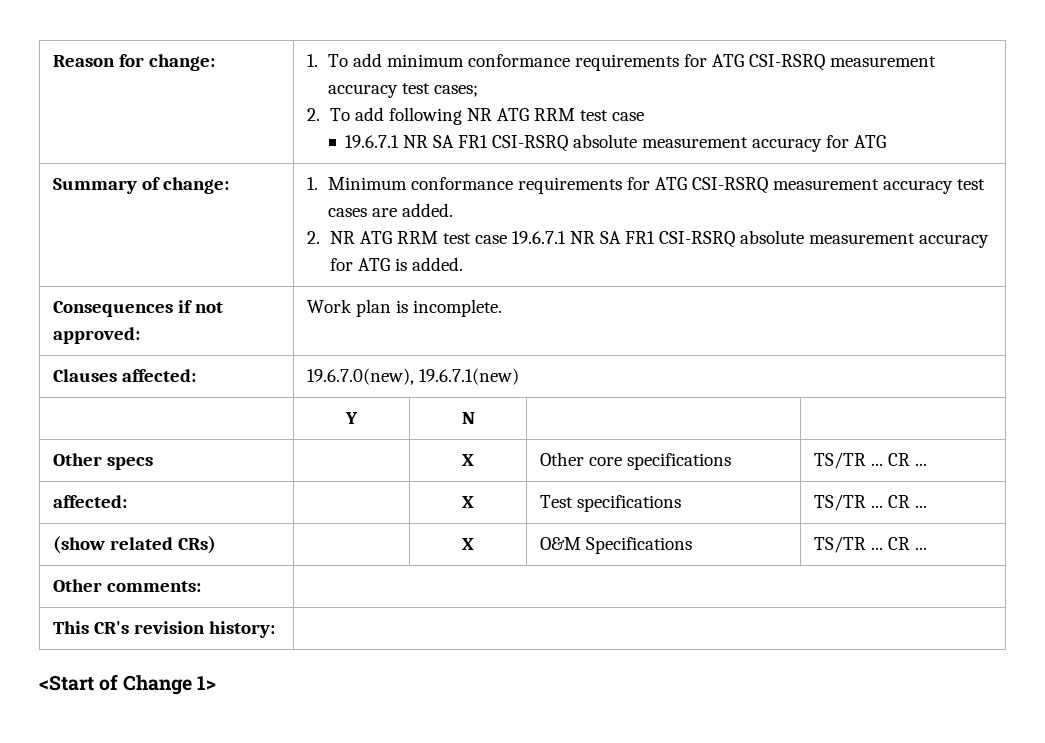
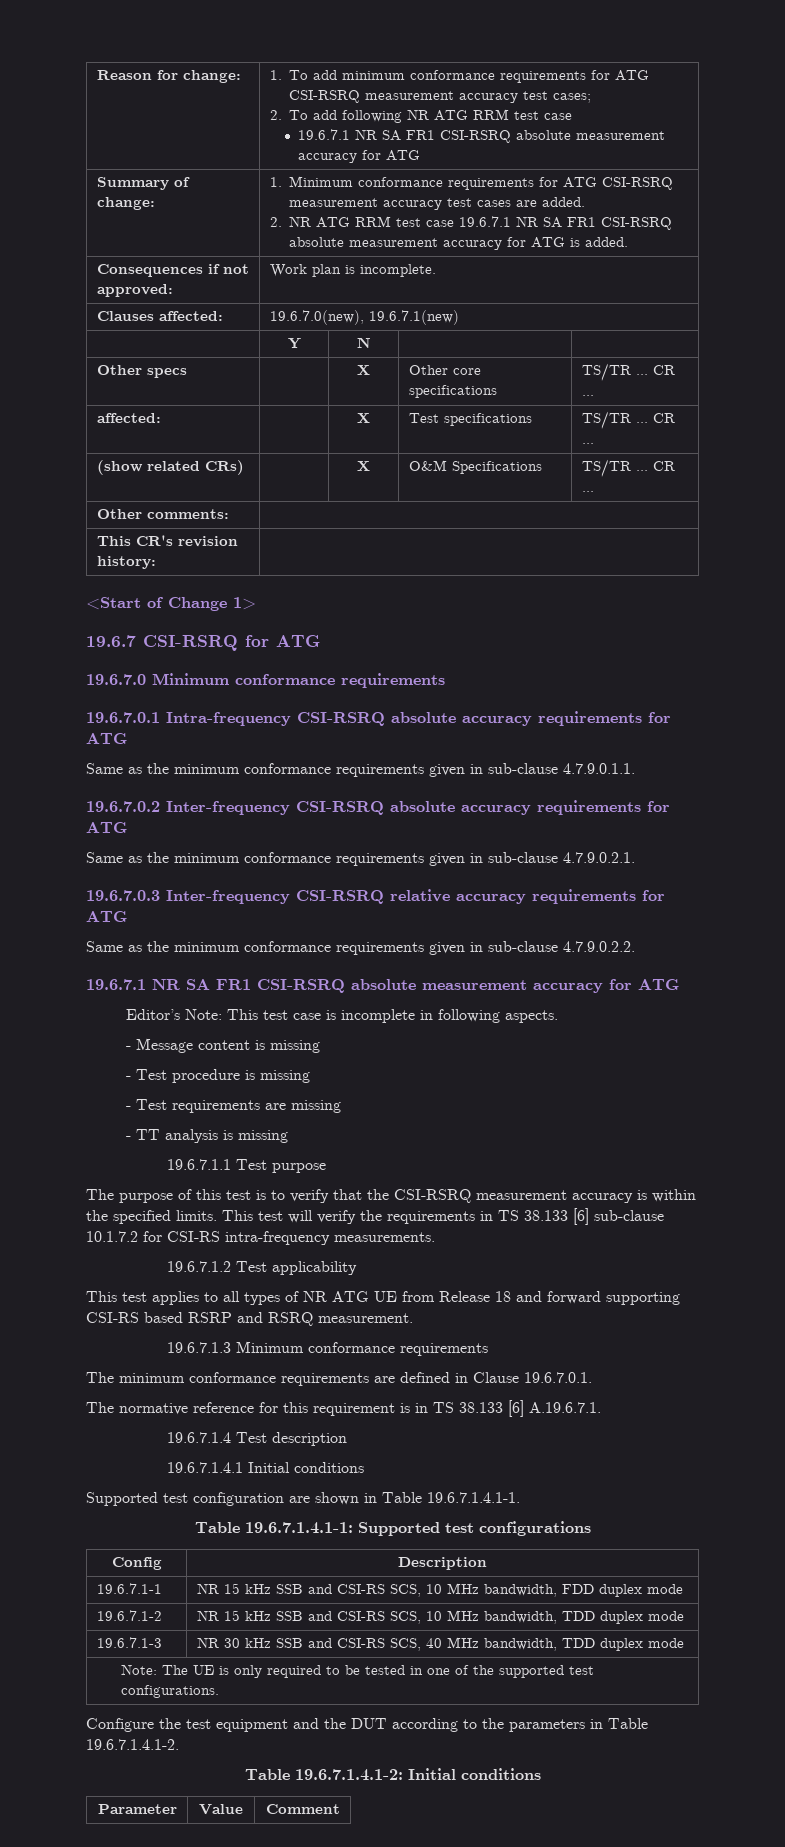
+ 19.6.7 CSI-RSRQ for ATG
+ 19.6.7.0 Minimum conformance requirements
+ 19.6.7.0.1 Intra-frequency CSI-RSRQ absolute accuracy requirements for ATG
+ Same as the minimum conformance requirements given in sub-clause 4.7.9.0.1.1.
+ 19.6.7.0.2 Inter-frequency CSI-RSRQ absolute accuracy requirements for ATG
+ Same as the minimum conformance requirements given in sub-clause 4.7.9.0.2.1.
+ 19.6.7.0.3 Inter-frequency CSI-RSRQ relative accuracy requirements for ATG
+ Same as the minimum conformance requirements given in sub-clause 4.7.9.0.2.2.
+ 19.6.7.1 NR SA FR1 CSI-RSRQ absolute measurement accuracy for ATG
+ Editor’s Note: This test case is incomplete in following aspects.
+ - Message content is missing
+ - Test procedure is missing
+ - Test requirements are missing
+ - TT analysis is missing
+ 19.6.7.1.1 Test purpose
+ The purpose of this test is to verify that the CSI-RSRQ measurement accuracy is within the specified limits. This test will verify the requirements in TS 38.133 [6] sub-clause 10.1.7.2 for CSI-RS intra-frequency measurements.
+ 19.6.7.1.2 Test applicability
+ This test applies to all types of NR ATG UE from Release 18 and forward supporting CSI-RS based RSRP and RSRQ measurement.
+ 19.6.7.1.3 Minimum conformance requirements
+ The minimum conformance requirements are defined in Clause 19.6.7.0.1.
+ The normative reference for this requirement is in TS 38.133 [6] A.19.6.7.1.
+ 19.6.7.1.4 Test description
+ 19.6.7.1.4.1 Initial conditions
+ Supported test configuration are shown in Table 19.6.7.1.4.1-1.
+ Table 19.6.7.1.4.1-1: Supported test configurations
+ Config | Description
+ 19.6.7.1-1 | NR 15 kHz SSB and CSI-RS SCS, 10 MHz bandwidth, FDD duplex mode
+ 19.6.7.1-2 | NR 15 kHz SSB and CSI-RS SCS, 10 MHz bandwidth, TDD duplex mode
+ 19.6.7.1-3 | NR 30 kHz SSB and CSI-RS SCS, 40 MHz bandwidth, TDD duplex mode
+ Note: The UE is only required to be tested in one of the supported test configurations.
+ Configure the test equipment and the DUT according to the parameters in Table 19.6.7.1.4.1-2.
+ Table 19.6.7.1.4.1-2: Initial conditions
+ Parameter | Value | Comment

